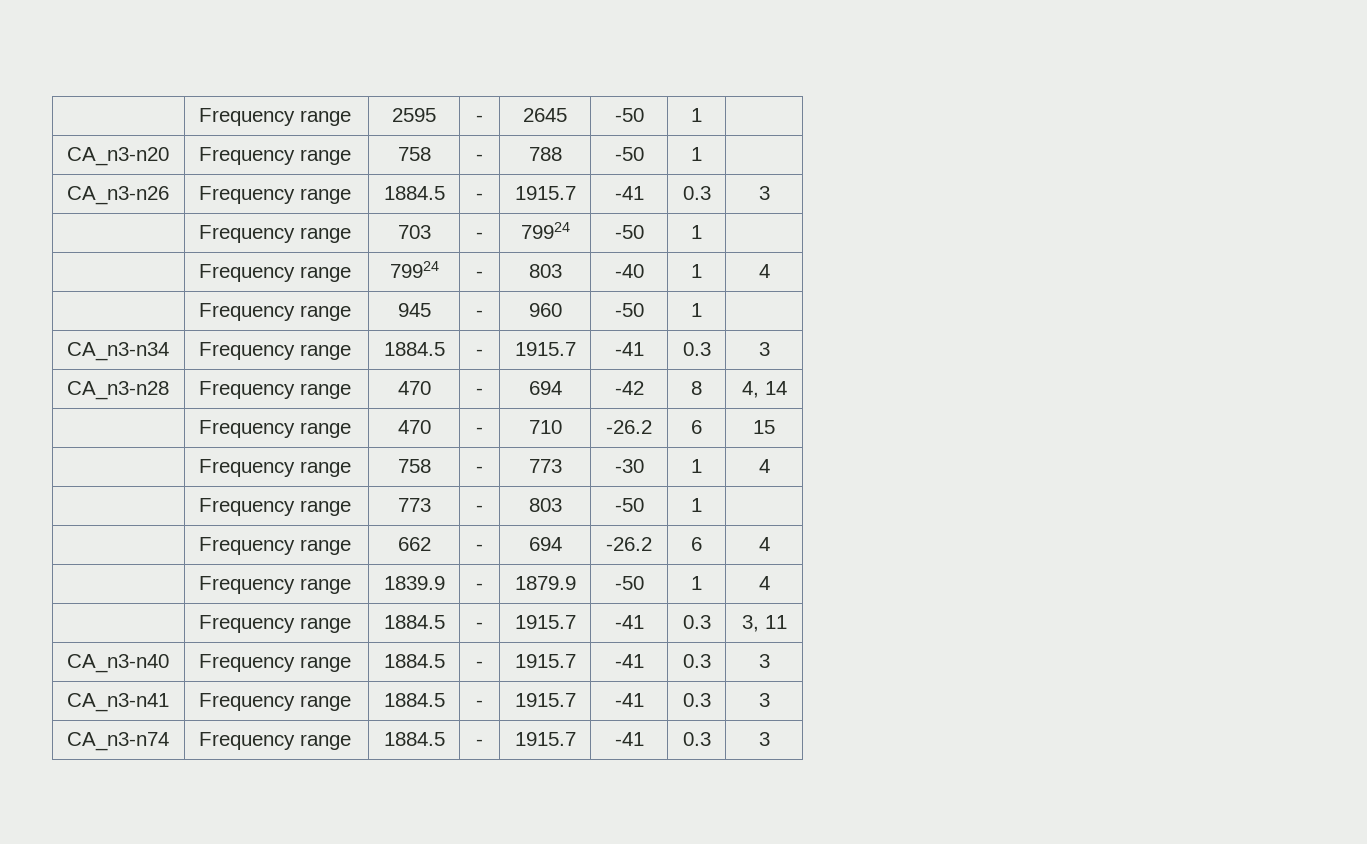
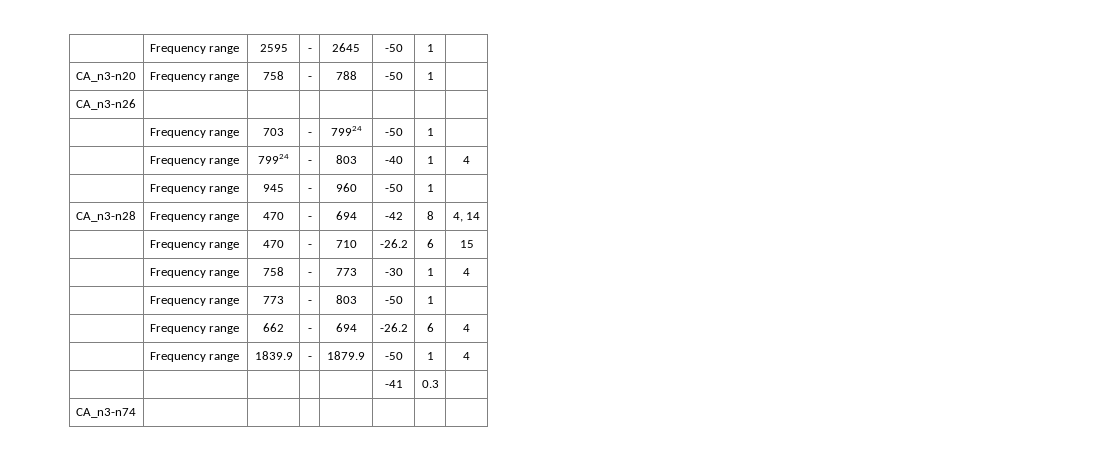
- CA_n3-n26 | Frequency range | 1884.5 | - | 1915.7 | -41 | 0.3 | 3
+ CA_n3-n26 | | | | | | |
- CA_n3-n34 | Frequency range | 1884.5 | - | 1915.7 | -41 | 0.3 | 3
- | Frequency range | 1884.5 | - | 1915.7 | -41 | 0.3 | 3, 11
- CA_n3-n40 | Frequency range | 1884.5 | - | 1915.7 | -41 | 0.3 | 3
- CA_n3-n41 | Frequency range | 1884.5 | - | 1915.7 | -41 | 0.3 | 3
- CA_n3-n74 | Frequency range | 1884.5 | - | 1915.7 | -41 | 0.3 | 3
+ | | | | | -41 | 0.3 |
+ CA_n3-n74 | | | | | | |

